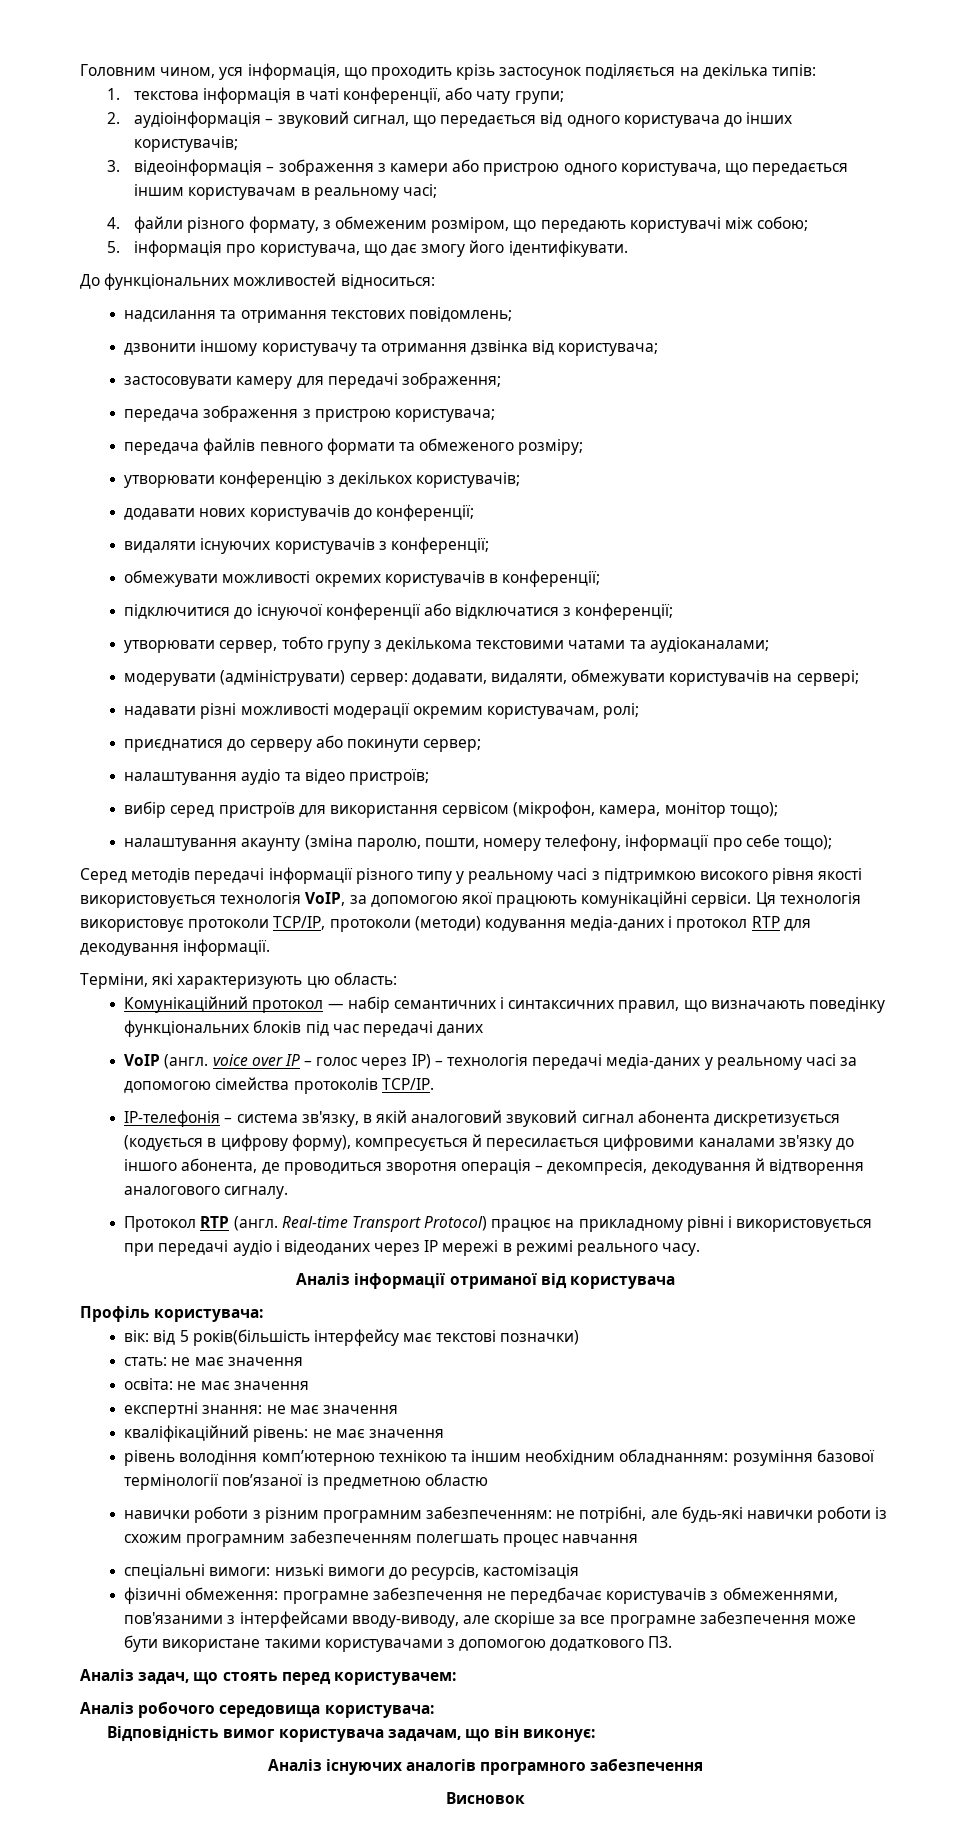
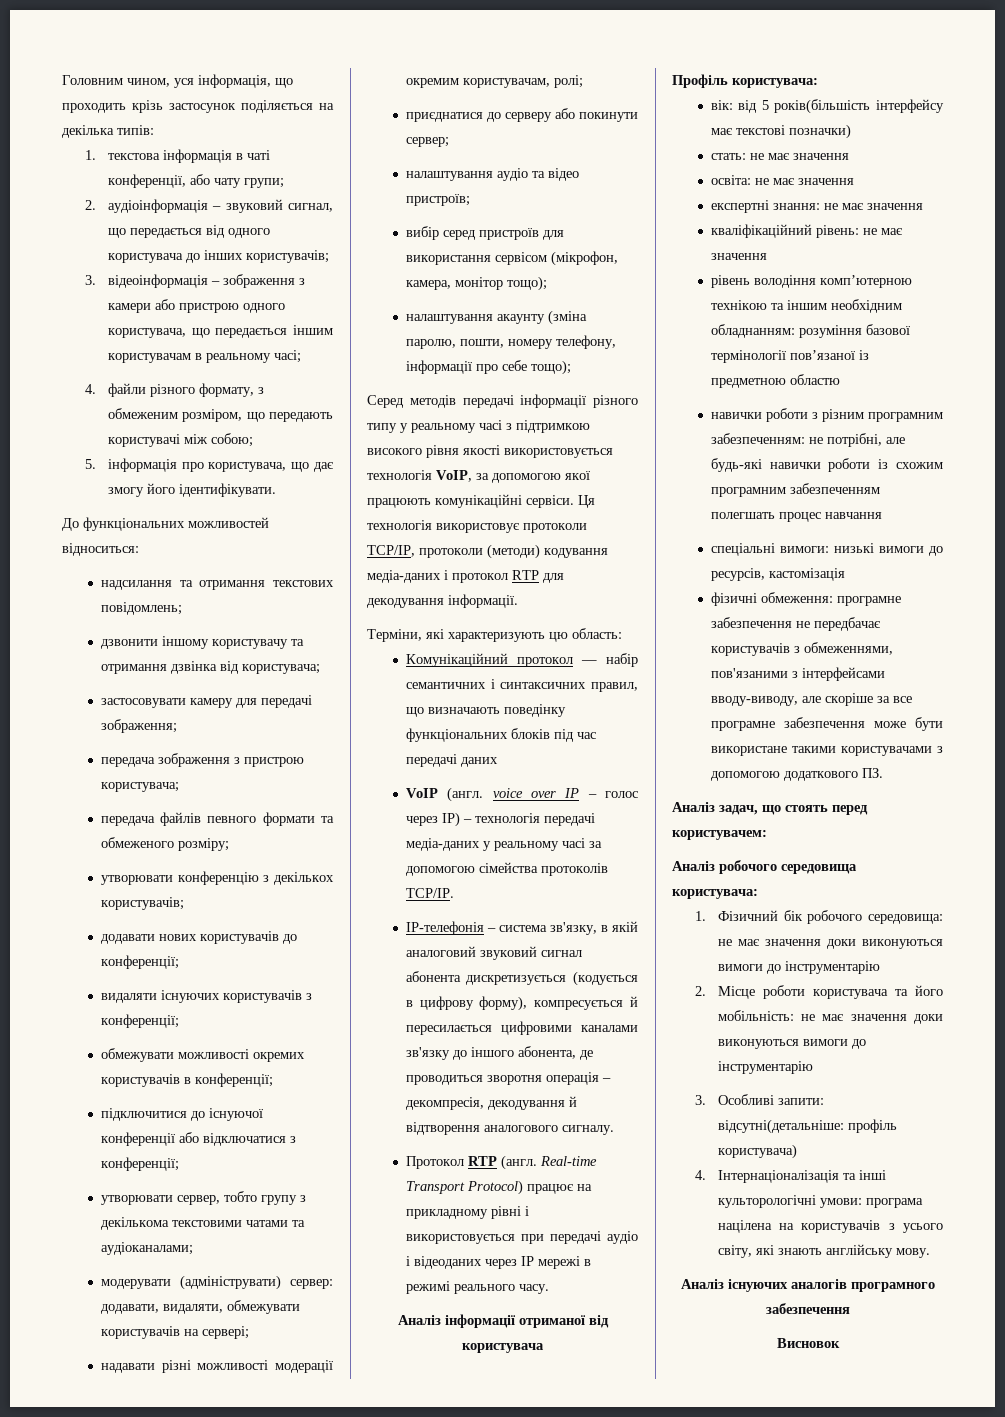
- Відповідність вимог користувача задачам, що він виконує:
+ 1. Фізичний бік робочого середовища: не має значення доки виконуються вимоги до інструментарію
+ 2. Місце роботи користувача та його мобільність: не має значення доки виконуються вимоги до інструментарію
+ 3. Особливі запити: відсутні(детальніше: профіль користувача)
+ 4. Інтернаціоналізація та інші культорологічні умови: програма націлена на користувачів з усього світу, які знають англійську мову.

